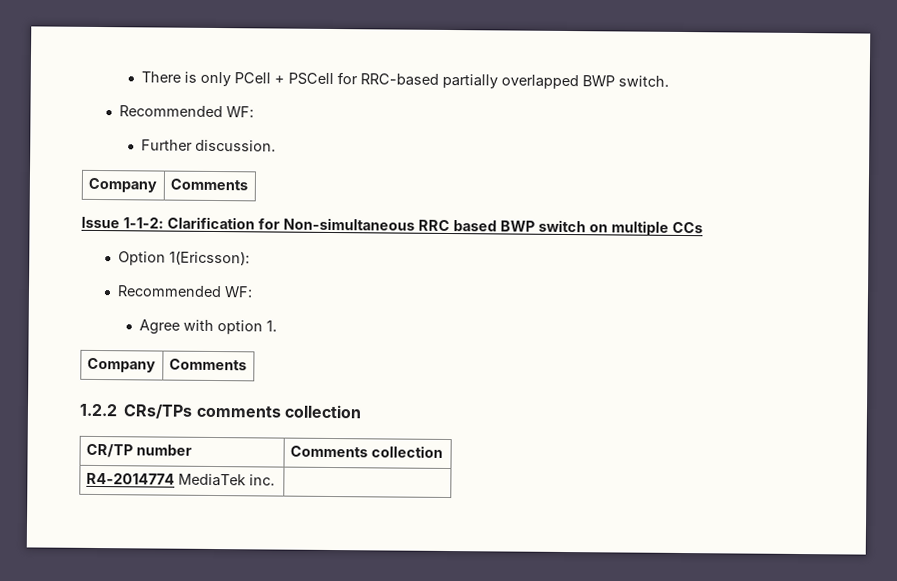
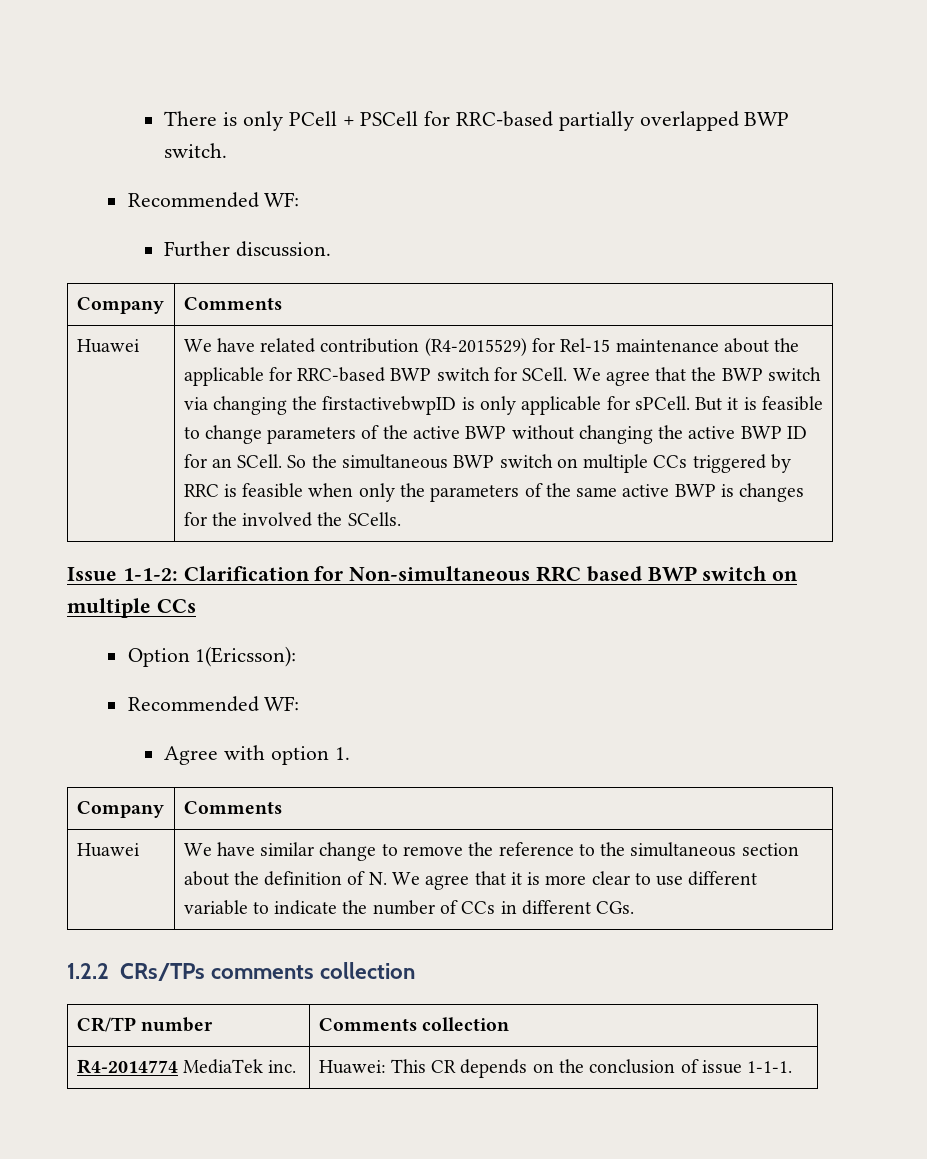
+ Huawei | We have related contribution (R4-2015529) for Rel-15 maintenance about the applicable for RRC-based BWP switch for SCell. We agree that the BWP switch via changing the firstactivebwpID is only applicable for sPCell. But it is feasible to change parameters of the active BWP without changing the active BWP ID for an SCell. So the simultaneous BWP switch on multiple CCs triggered by RRC is feasible when only the parameters of the same active BWP is changes for the involved the SCells.
+ Huawei | We have similar change to remove the reference to the simultaneous section about the definition of N. We agree that it is more clear to use different variable to indicate the number of CCs in different CGs.
- R4-2014774 MediaTek inc. |
+ R4-2014774 MediaTek inc. | Huawei: This CR depends on the conclusion of issue 1-1-1.

